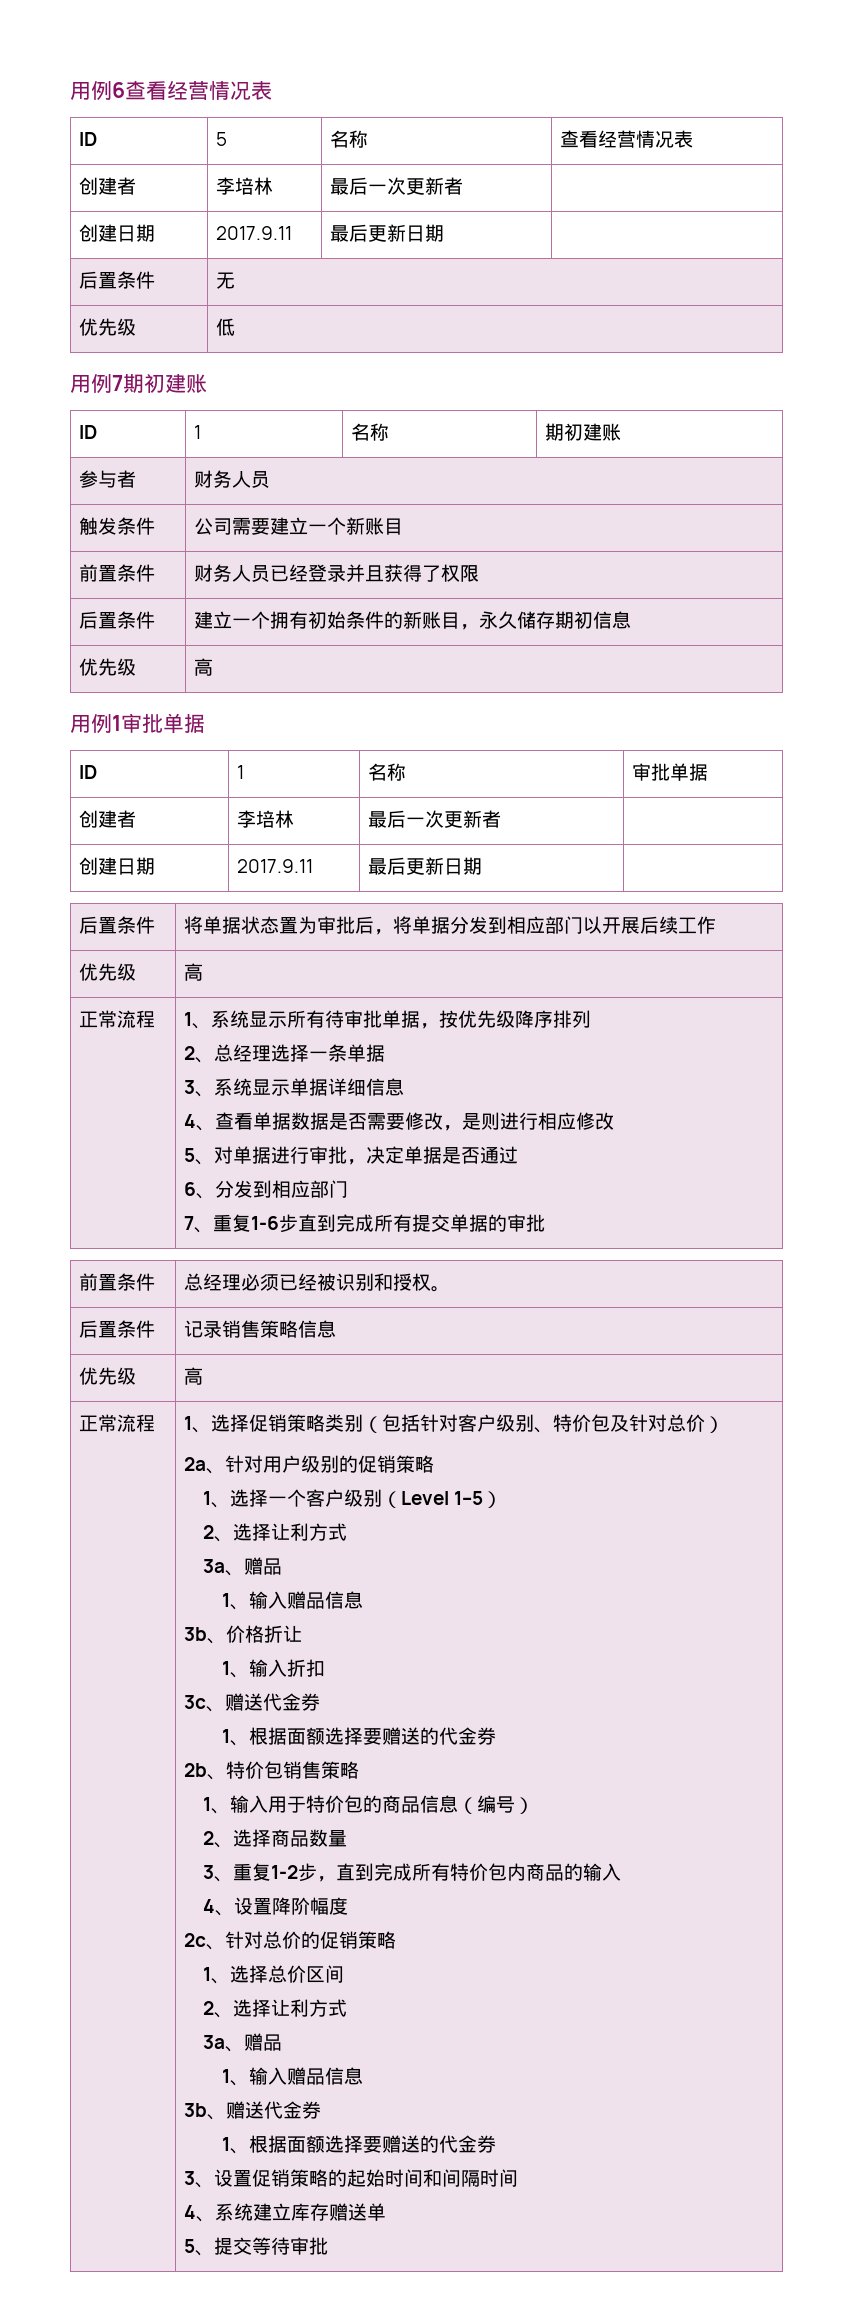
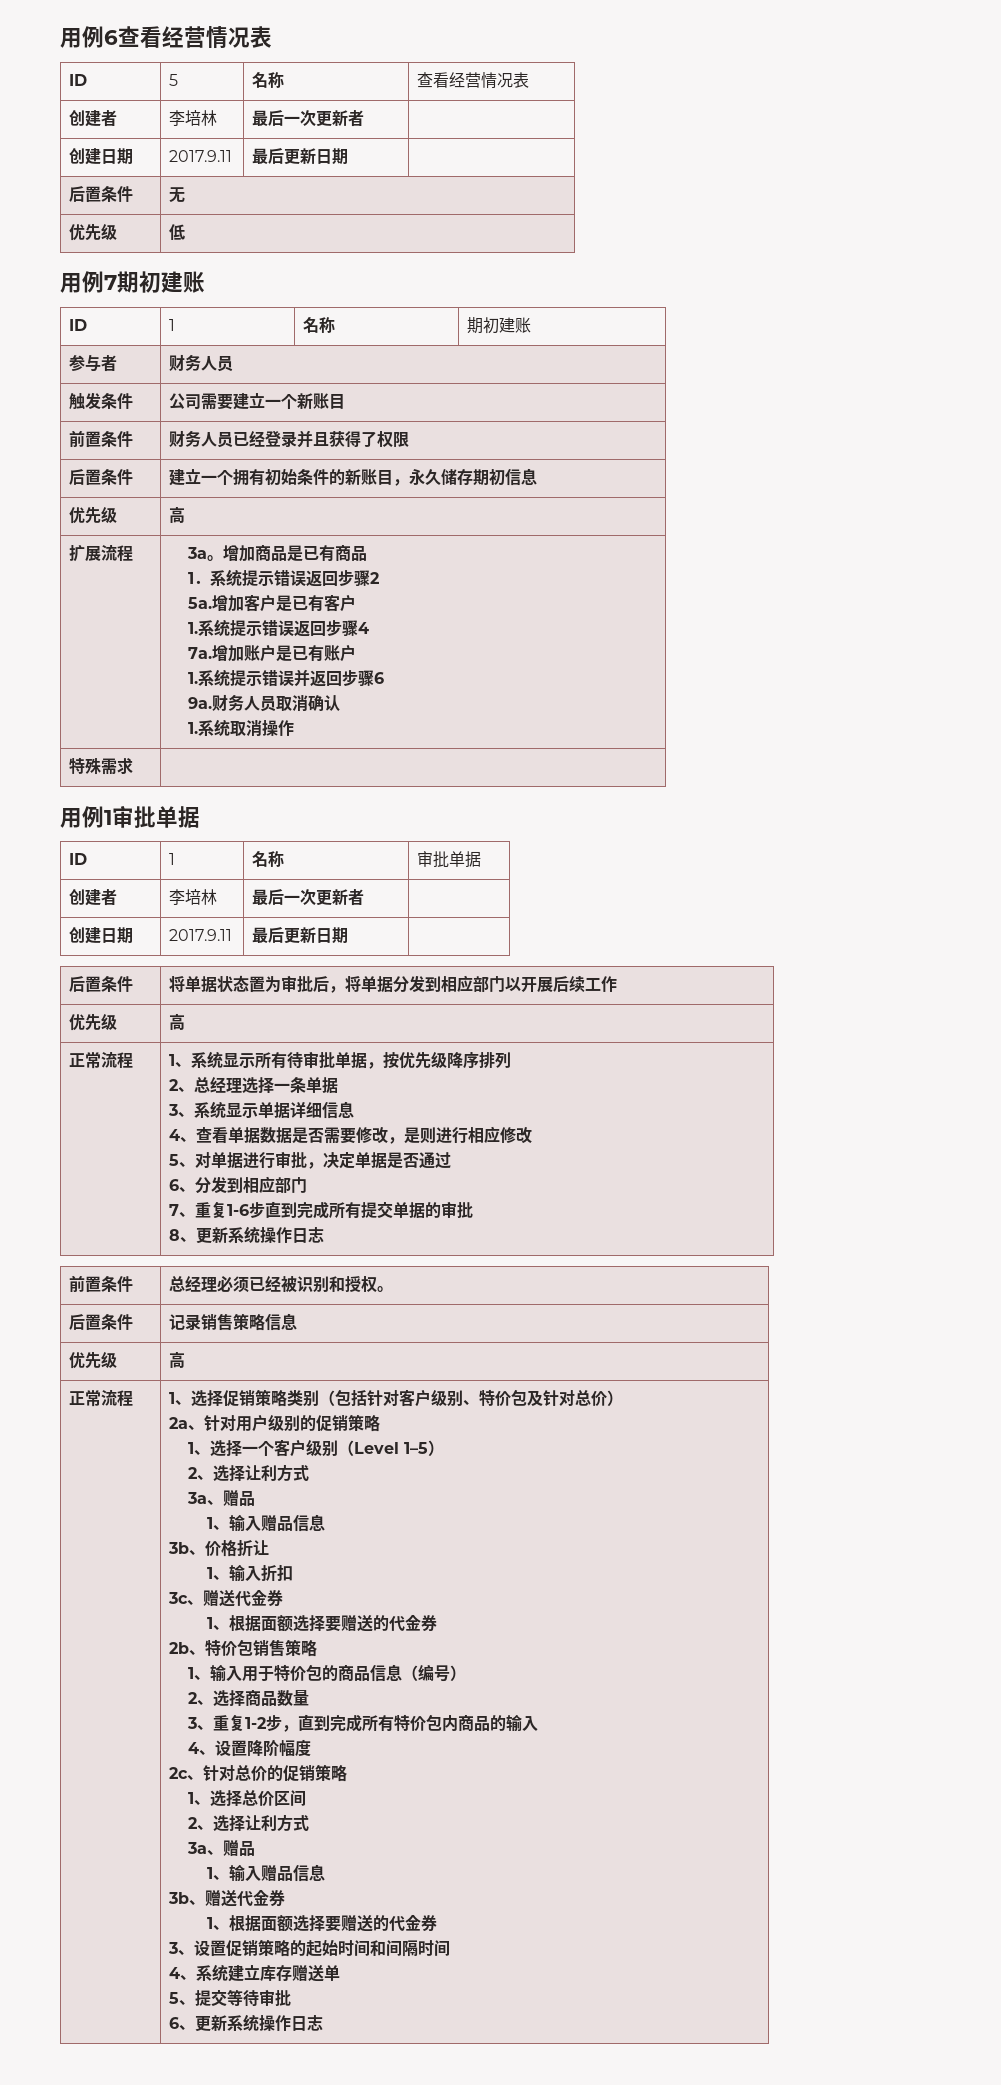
+ 扩展流程 | 3a。增加商品是已有商品
+ 1．系统提示错误返回步骤2
+ 5a.增加客户是已有客户
+ 1.系统提示错误返回步骤4
+ 7a.增加账户是已有账户
+ 1.系统提示错误并返回步骤6
+ 9a.财务人员取消确认
+ 1.系统取消操作
+ 特殊需求 |
+ 8、更新系统操作日志
+ 6、更新系统操作日志

